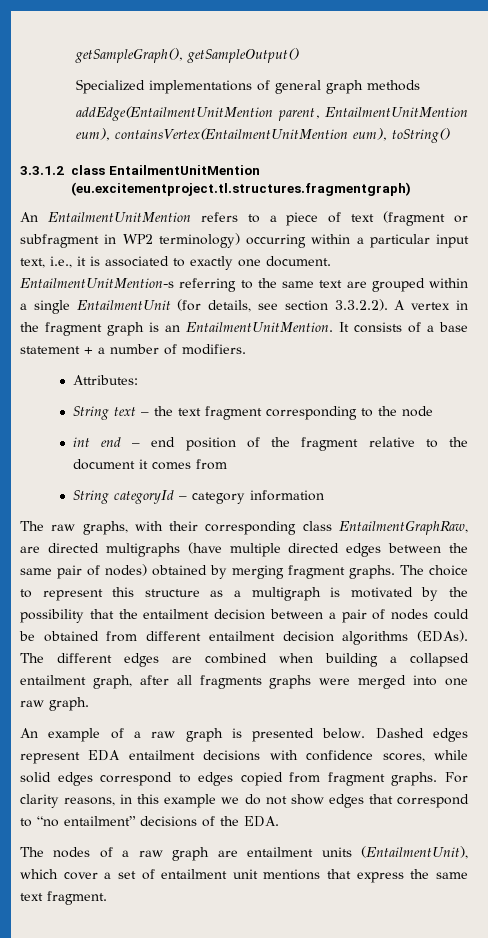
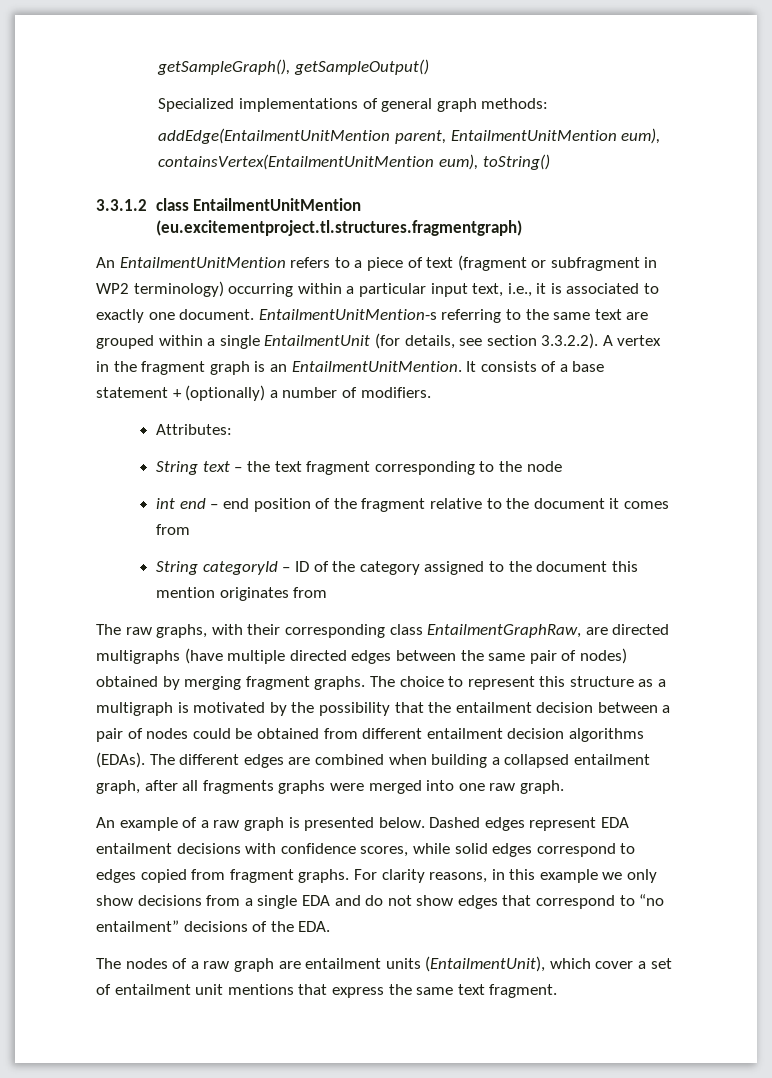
- Specialized implementations of general graph methods
+ Specialized implementations of general graph methods:
- It consists of a base statement + a number of modifiers.
+ It consists of a base statement + (optionally) a number of modifiers.
- String categoryId – category information
+ String categoryId – ID of the category assigned to the document this mention originates from
- For clarity reasons, in this example we do not show edges that correspond to “no entailment” decisions of the EDA.
+ For clarity reasons, in this example we only show decisions from a single EDA and do not show edges that correspond to “no entailment” decisions of the EDA.

